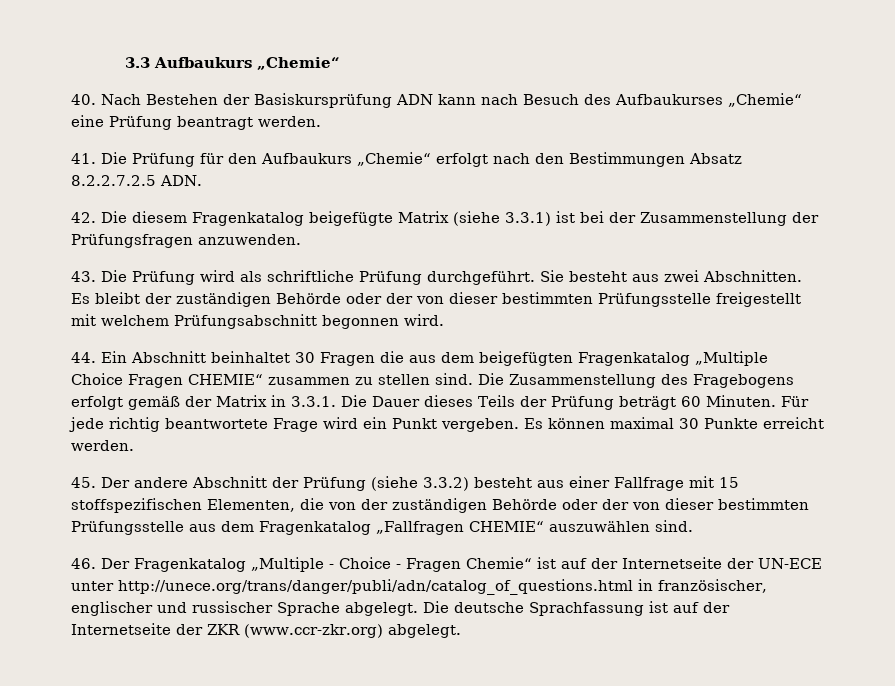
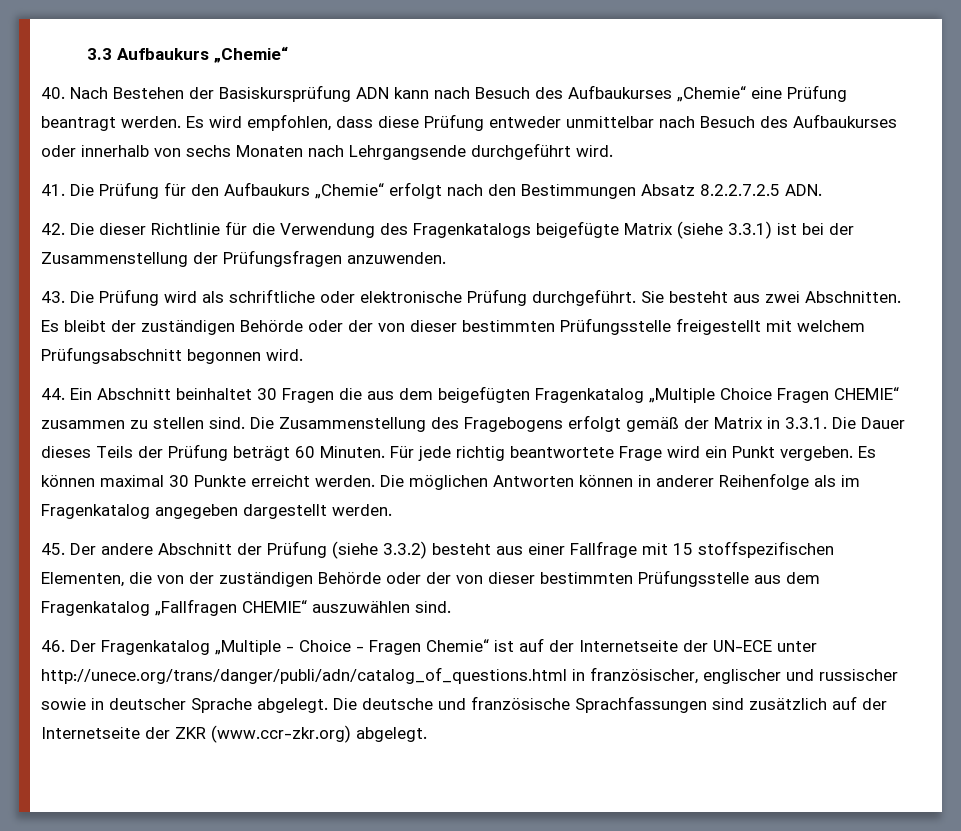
+ Es wird empfohlen, dass diese Prüfung entweder unmittelbar nach Besuch des Aufbaukurses oder innerhalb von sechs Monaten nach Lehrgangsende durchgeführt wird.
- 42. Die diesem Fragenkatalog beigefügte Matrix (siehe 3.3.1) ist bei der Zusammenstellung der Prüfungsfragen anzuwenden.
+ 42. Die dieser Richtlinie für die Verwendung des Fragenkatalogs beigefügte Matrix (siehe 3.3.1) ist bei der Zusammenstellung der Prüfungsfragen anzuwenden.
- 43. Die Prüfung wird als schriftliche Prüfung durchgeführt.
+ 43. Die Prüfung wird als schriftliche oder elektronische Prüfung durchgeführt.
+ Die möglichen Antworten können in anderer Reihenfolge als im Fragenkatalog angegeben dargestellt werden.
- 46. Der Fragenkatalog „Multiple - Choice - Fragen Chemie“ ist auf der Internetseite der UN-ECE unter http://unece.org/trans/danger/publi/adn/catalog_of_questions.html in französischer, englischer und russischer Sprache abgelegt.
+ 46. Der Fragenkatalog „Multiple - Choice - Fragen Chemie“ ist auf der Internetseite der UN-ECE unter http://unece.org/trans/danger/publi/adn/catalog_of_questions.html in französischer, englischer und russischer sowie in deutscher Sprache abgelegt.
- Die deutsche Sprachfassung ist auf der Internetseite der ZKR (www.ccr-zkr.org) abgelegt.
+ Die deutsche und französische Sprachfassungen sind zusätzlich auf der Internetseite der ZKR (www.ccr-zkr.org) abgelegt.

